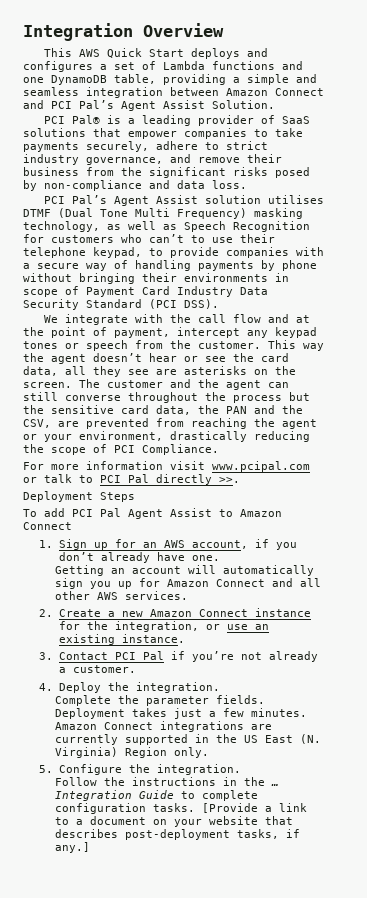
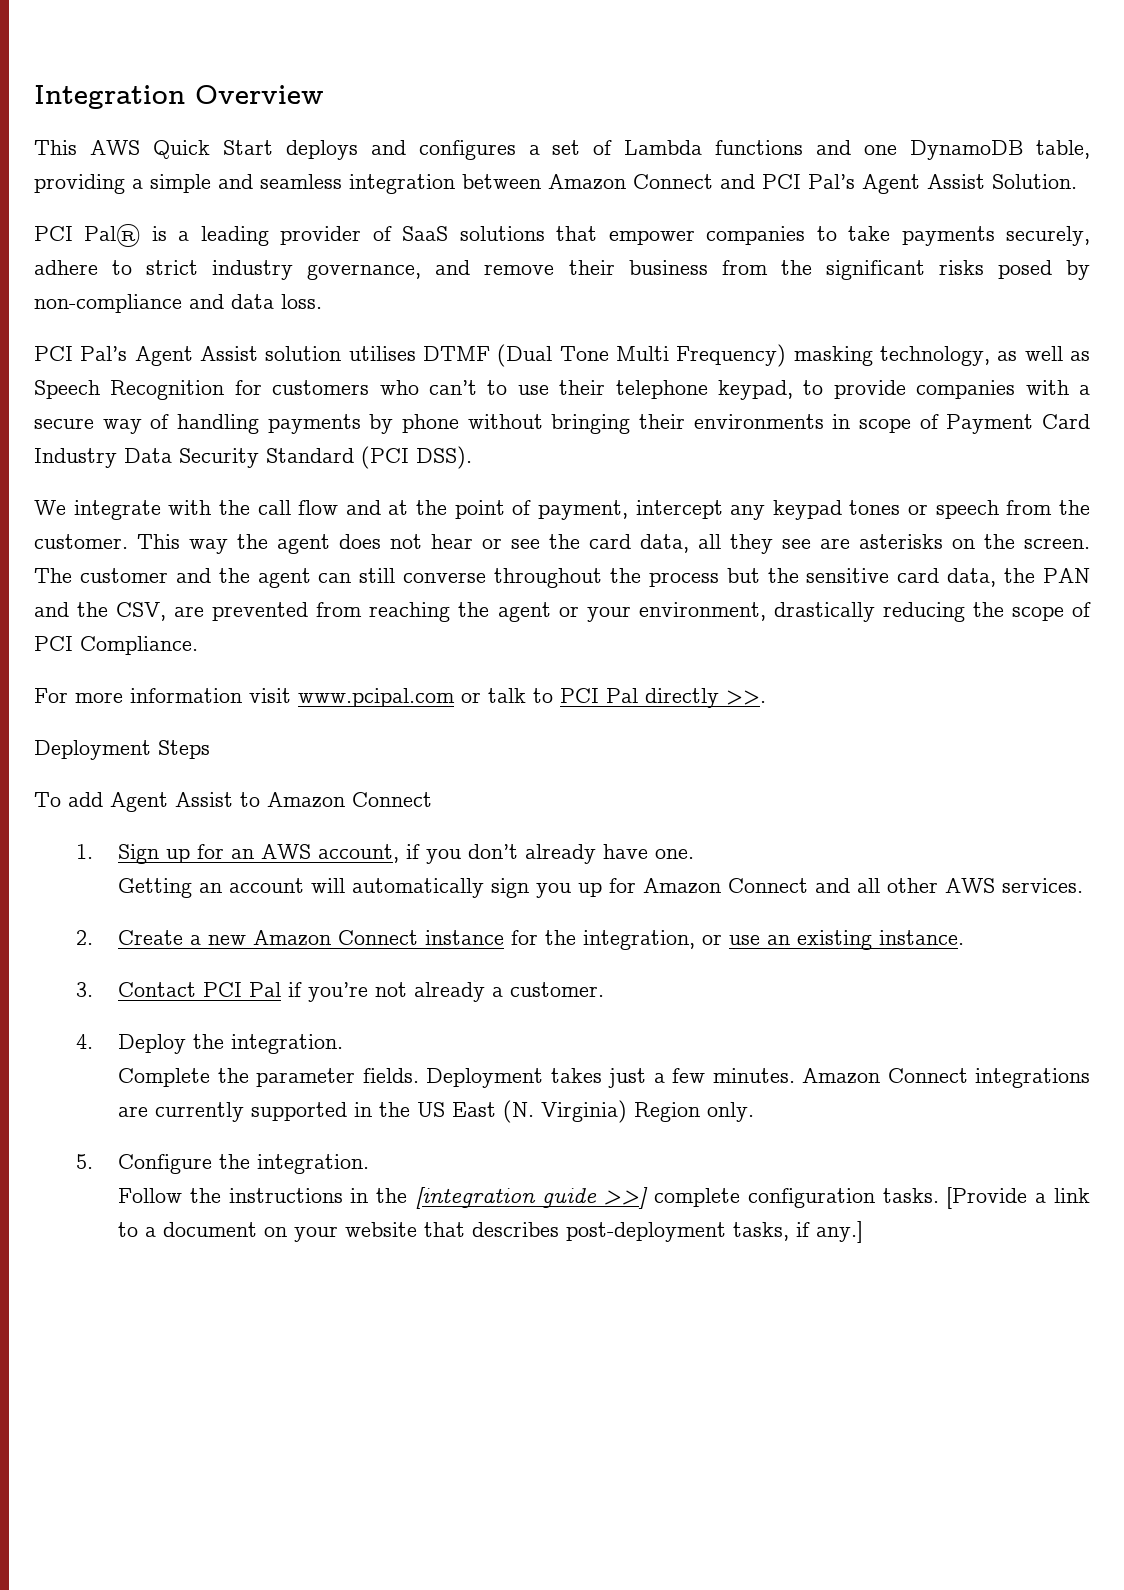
- This way the agent doesn’t hear or see the card data, all they see are asterisks on the screen.
+ This way the agent does not hear or see the card data, all they see are asterisks on the screen.
- To add PCI Pal Agent Assist to Amazon Connect
+ To add Agent Assist to Amazon Connect
- Follow the instructions in the … Integration Guide to complete configuration tasks.
+ Follow the instructions in the [integration guide >>] complete configuration tasks.

